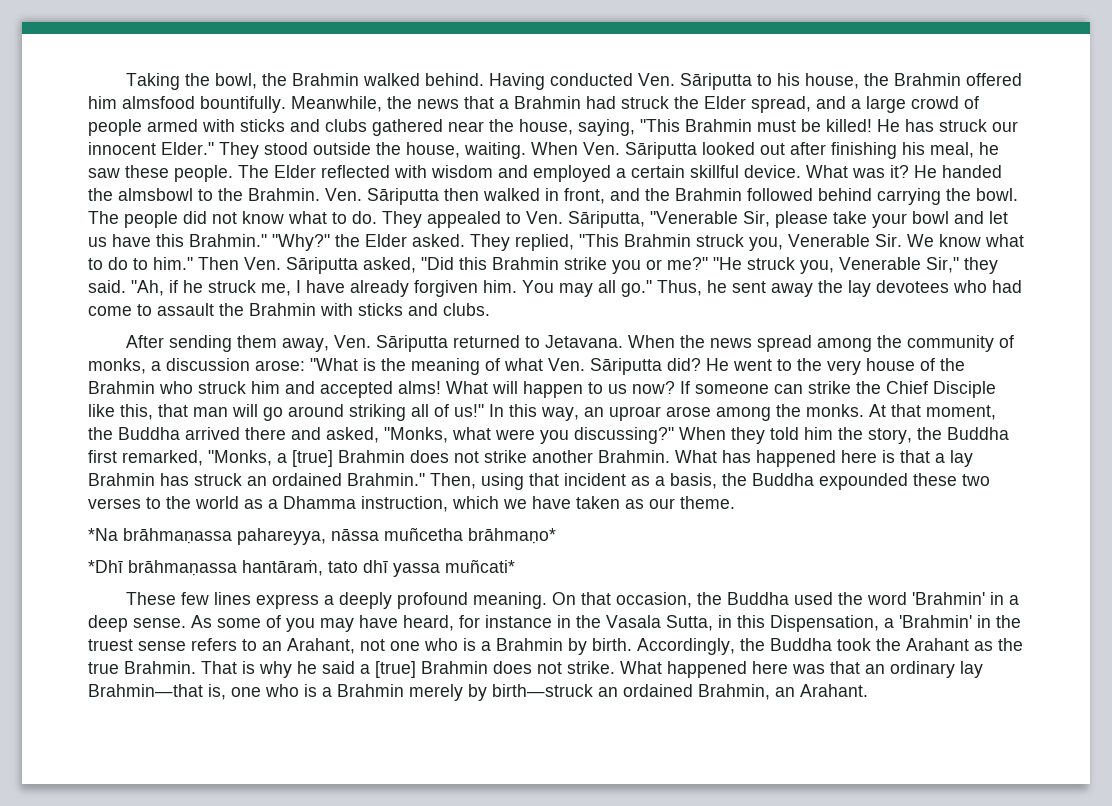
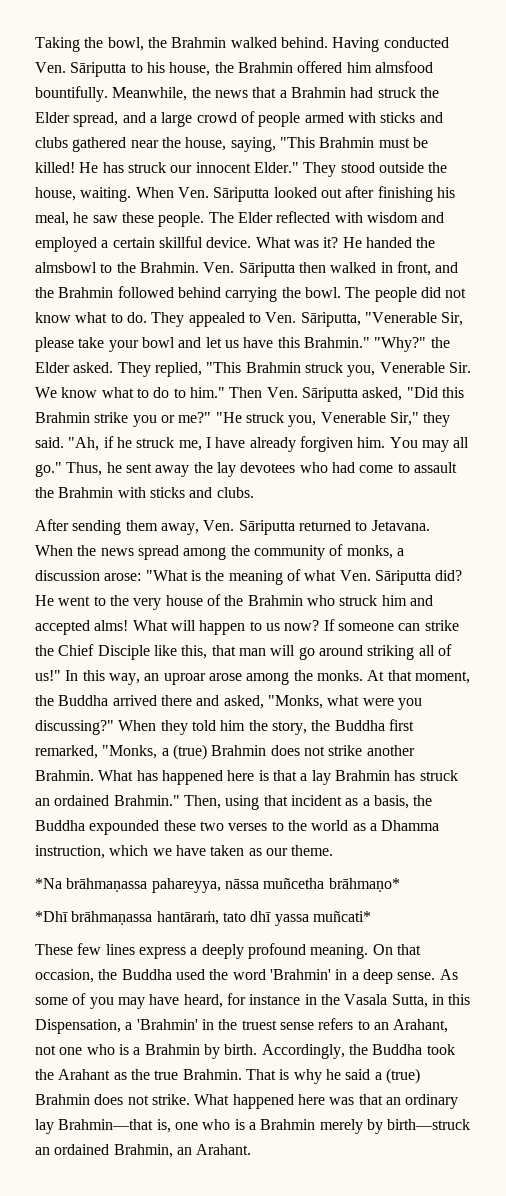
- When they told him the story, the Buddha first remarked, "Monks, a [true] Brahmin does not strike another Brahmin.
+ When they told him the story, the Buddha first remarked, "Monks, a (true) Brahmin does not strike another Brahmin.
- That is why he said a [true] Brahmin does not strike.
+ That is why he said a (true) Brahmin does not strike.

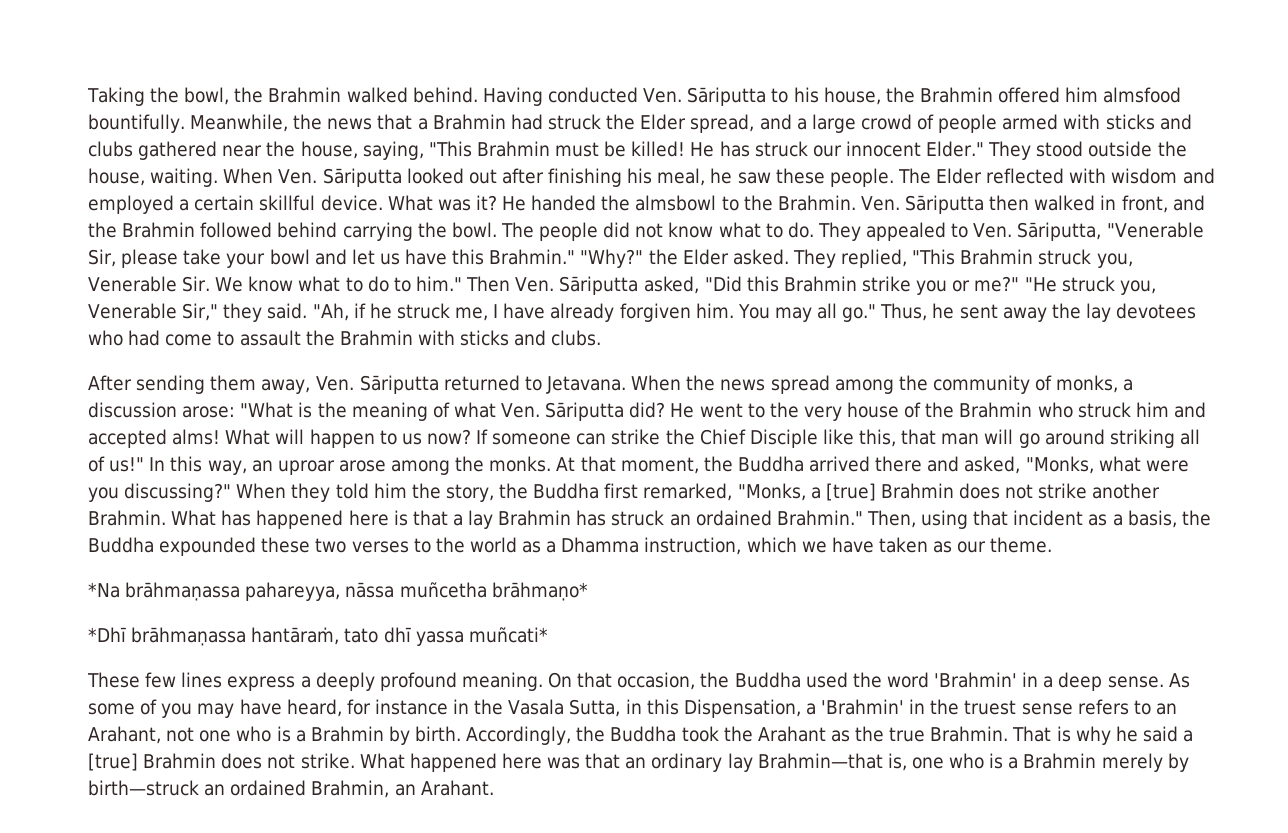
- When they told him the story, the Buddha first remarked, "Monks, a (true) Brahmin does not strike another Brahmin.
+ When they told him the story, the Buddha first remarked, "Monks, a [true] Brahmin does not strike another Brahmin.
- That is why he said a (true) Brahmin does not strike.
+ That is why he said a [true] Brahmin does not strike.

